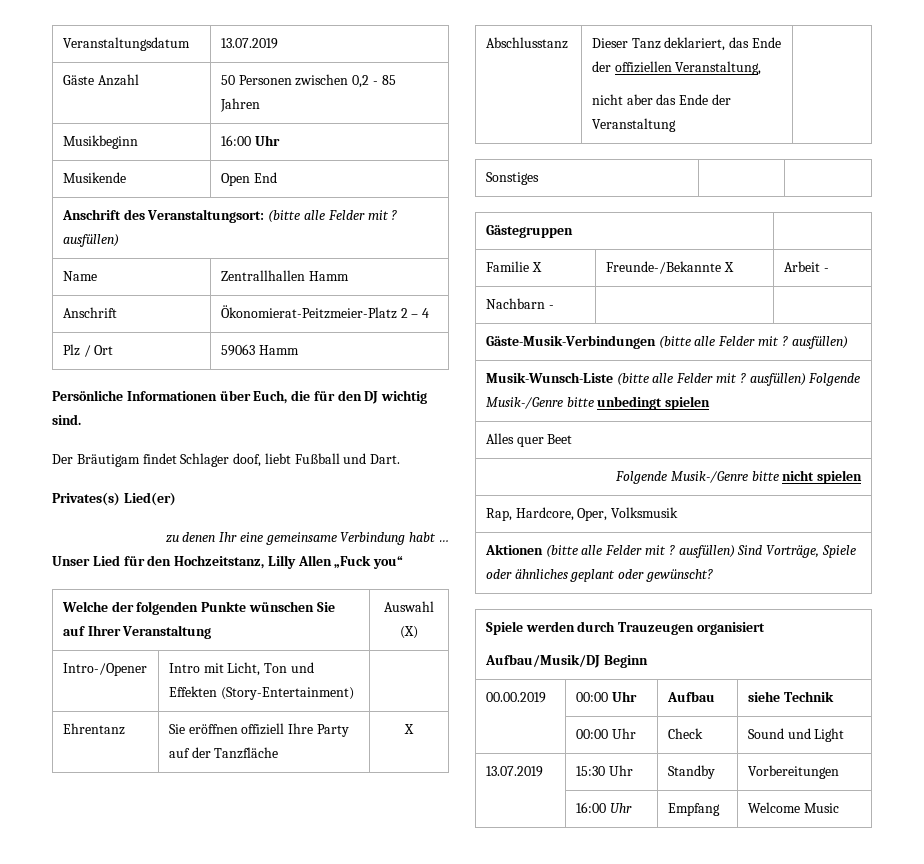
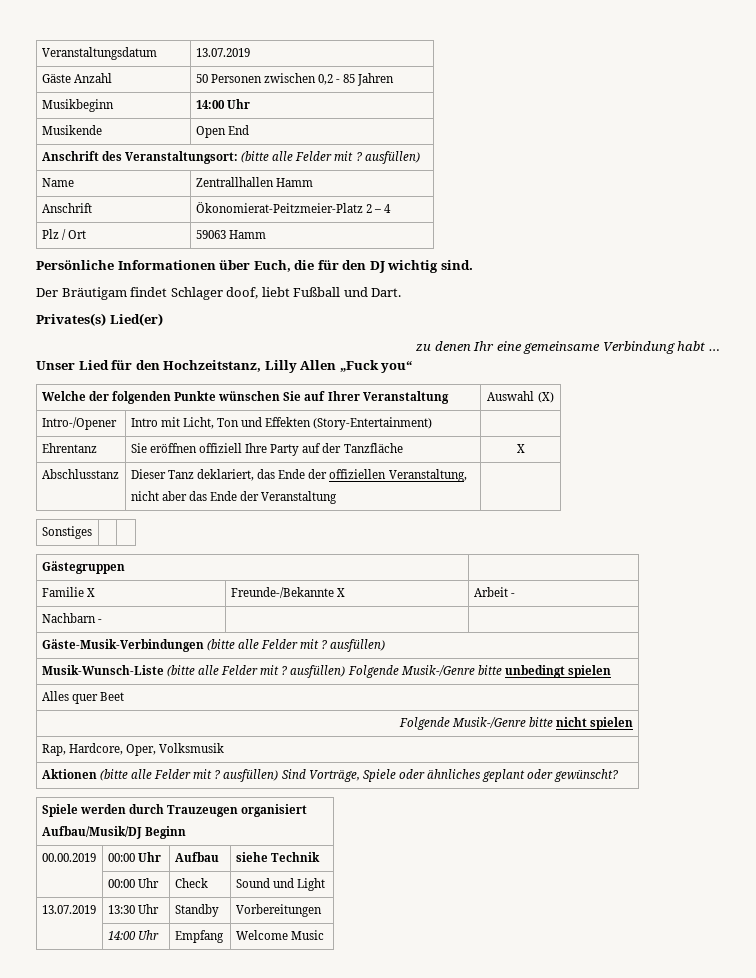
- Musikbeginn | 16:00 Uhr
+ Musikbeginn | 14:00 Uhr
- 13.07.2019 | 15:30 Uhr | Standby | Vorbereitungen
+ 13.07.2019 | 13:30 Uhr | Standby | Vorbereitungen
- | 16:00 Uhr | Empfang | Welcome Music
+ | 14:00 Uhr | Empfang | Welcome Music

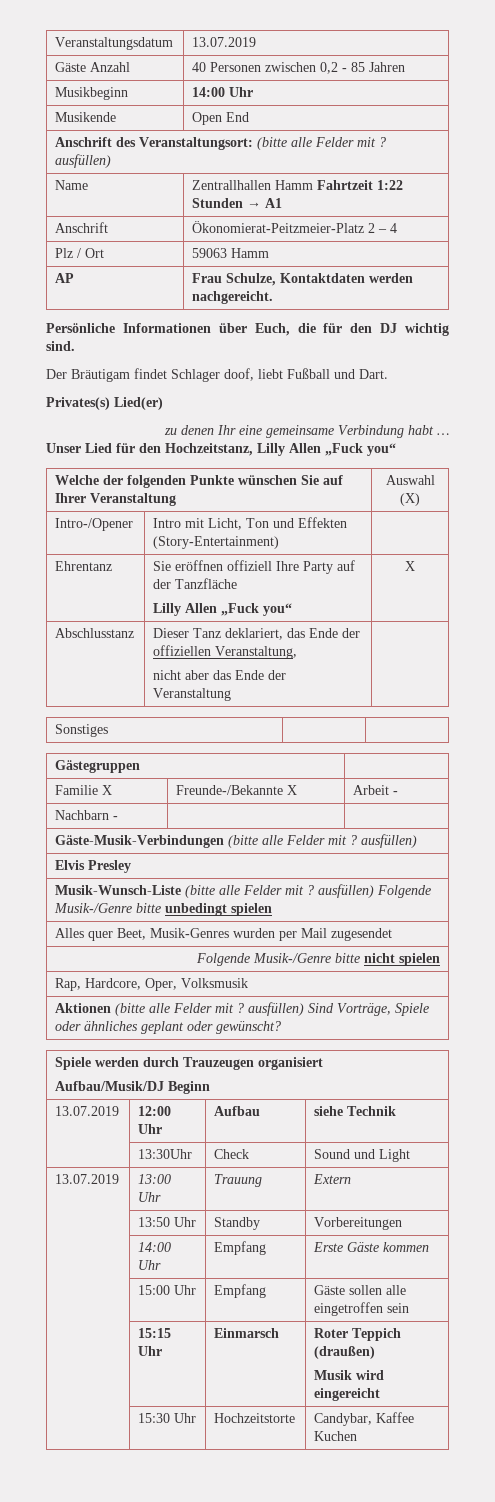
- Gäste Anzahl | 50 Personen zwischen 0,2 - 85 Jahren
+ Gäste Anzahl | 40 Personen zwischen 0,2 - 85 Jahren
- Name | Zentrallhallen Hamm
+ Name | Zentrallhallen Hamm Fahrtzeit 1:22 Stunden → A1
+ AP | Frau Schulze, Kontaktdaten werden nachgereicht.
- Ehrentanz | Sie eröffnen offiziell Ihre Party auf der Tanzfläche | X
+ Ehrentanz | Sie eröffnen offiziell Ihre Party auf der Tanzfläche
+ Lilly Allen „Fuck you“ | X
+ Elvis Presley
- Alles quer Beet
+ Alles quer Beet, Musik-Genres wurden per Mail zugesendet
- 00.00.2019 | 00:00 Uhr | Aufbau | siehe Technik
+ 13.07.2019 | 12:00 Uhr | Aufbau | siehe Technik
- | 00:00 Uhr | Check | Sound und Light
+ | 13:30Uhr | Check | Sound und Light
- 13.07.2019 | 13:30 Uhr | Standby | Vorbereitungen
+ 13.07.2019 | 13:00 Uhr | Trauung | Extern
+ | 13:50 Uhr | Standby | Vorbereitungen
- | 14:00 Uhr | Empfang | Welcome Music
+ | 14:00 Uhr | Empfang | Erste Gäste kommen
+ | 15:00 Uhr | Empfang | Gäste sollen alle eingetroffen sein
+ | 15:15 Uhr | Einmarsch | Roter Teppich (draußen)
+ Musik wird eingereicht
+ | 15:30 Uhr | Hochzeitstorte | Candybar, Kaffee Kuchen

